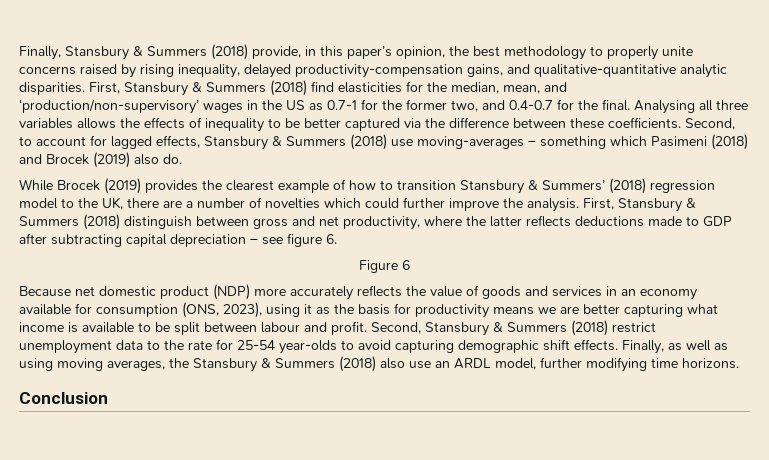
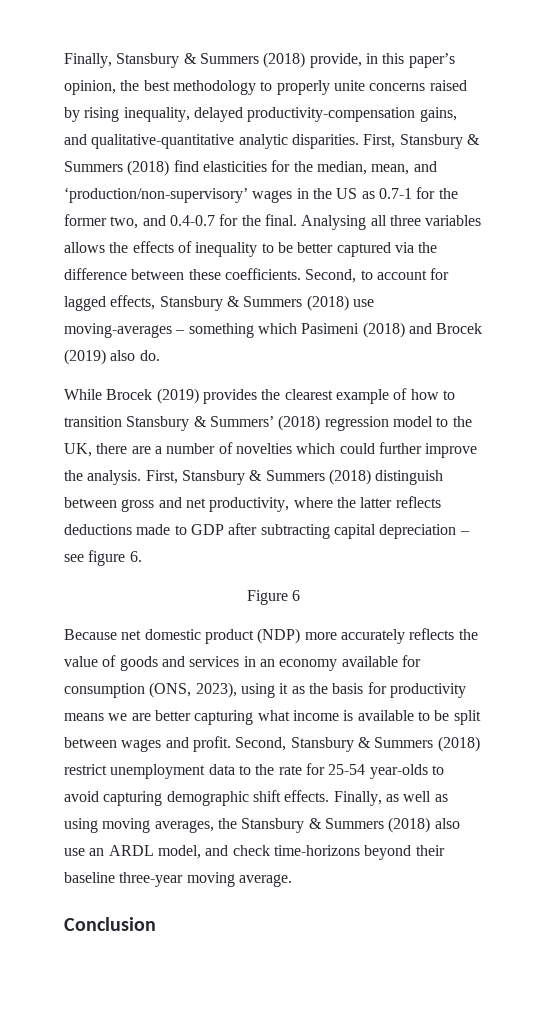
- Because net domestic product (NDP) more accurately reflects the value of goods and services in an economy available for consumption (ONS, 2023), using it as the basis for productivity means we are better capturing what income is available to be split between labour and profit.
+ Because net domestic product (NDP) more accurately reflects the value of goods and services in an economy available for consumption (ONS, 2023), using it as the basis for productivity means we are better capturing what income is available to be split between wages and profit.
- Finally, as well as using moving averages, the Stansbury & Summers (2018) also use an ARDL model, further modifying time horizons.
+ Finally, as well as using moving averages, the Stansbury & Summers (2018) also use an ARDL model, and check time-horizons beyond their baseline three-year moving average.

